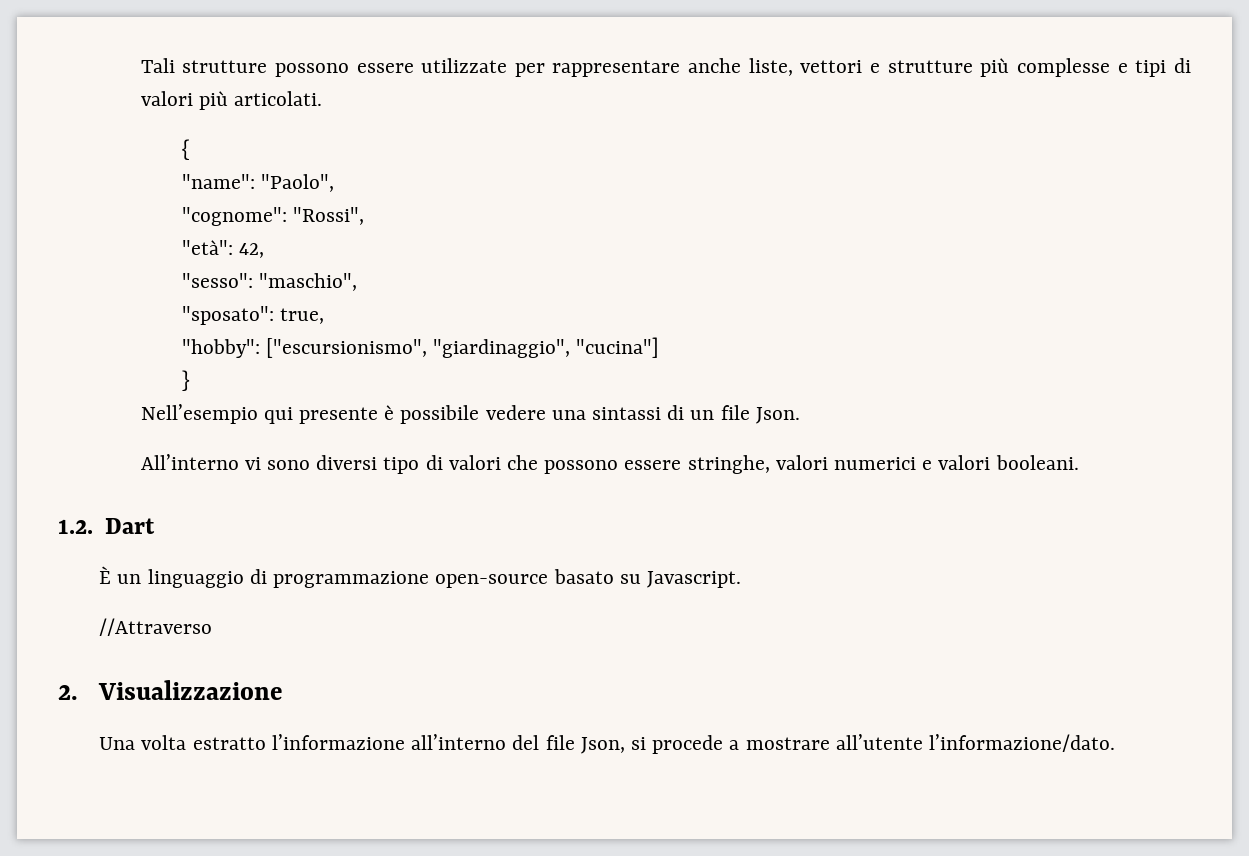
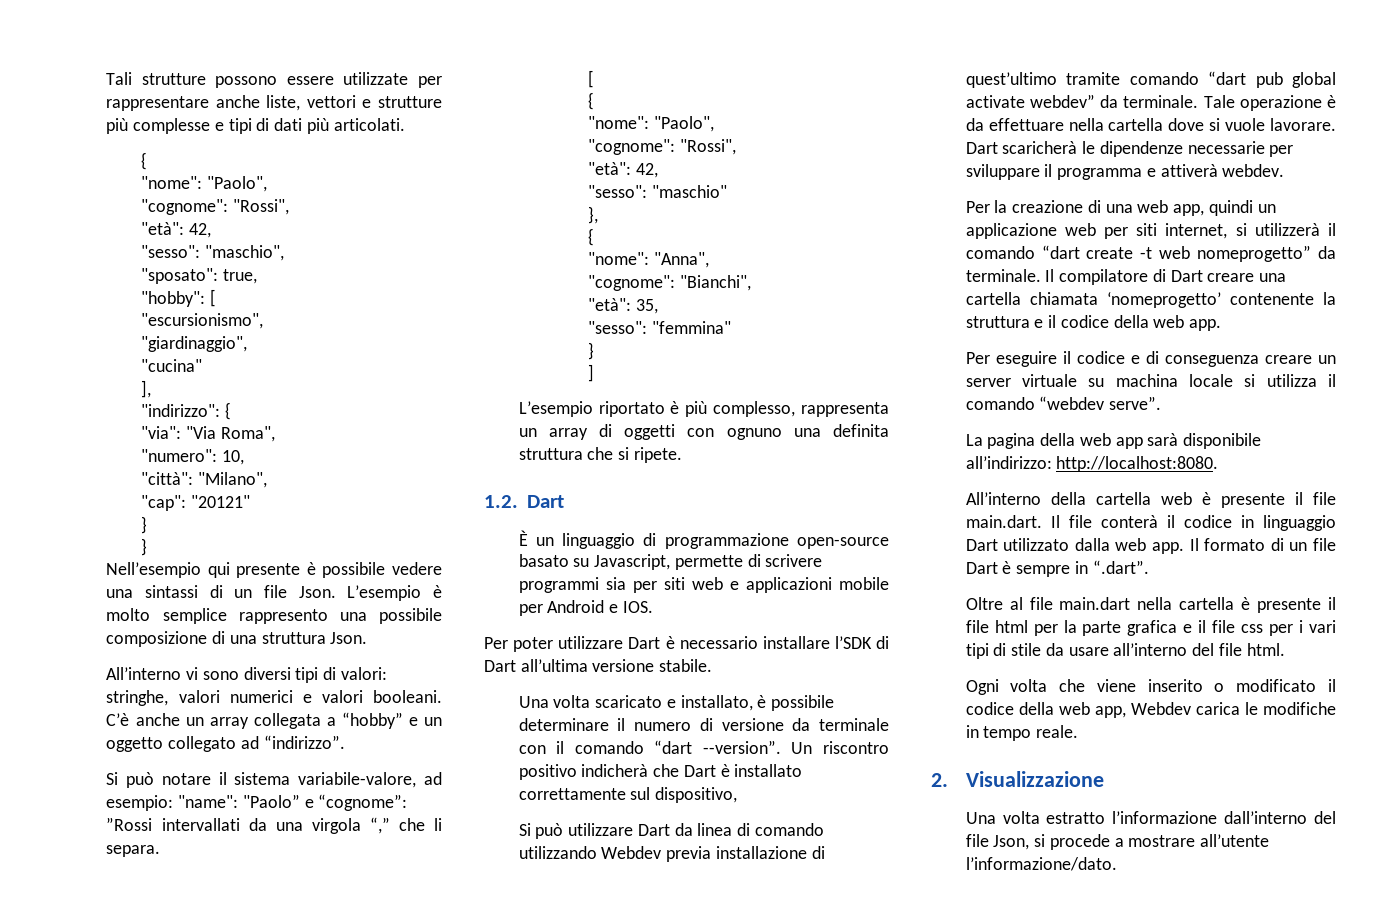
- Tali strutture possono essere utilizzate per rappresentare anche liste, vettori e strutture più complesse e tipi di valori più articolati.
+ Tali strutture possono essere utilizzate per rappresentare anche liste, vettori e strutture più complesse e tipi di dati più articolati.
  {
- "name": "Paolo",
+ "nome": "Paolo",
- "hobby": ["escursionismo", "giardinaggio", "cucina"]
+ "hobby": [
+ "escursionismo",
+ "giardinaggio",
+ "cucina"
+ ],
+ "indirizzo": {
+ "via": "Via Roma",
+ "numero": 10,
+ "città": "Milano",
+ "cap": "20121"
+ }
- Nell’esempio qui presente è possibile vedere una sintassi di un file Json.
- All’interno vi sono diversi tipo di valori che possono essere stringhe, valori numerici e valori booleani.
+ Nell’esempio qui presente è possibile vedere una sintassi di un file Json. L’esempio è molto semplice rappresento una possibile composizione di una struttura Json.
+ All’interno vi sono diversi tipi di valori: stringhe, valori numerici e valori booleani. C’è anche un array collegata a “hobby” e un oggetto collegato ad “indirizzo”.
+ Si può notare il sistema variabile-valore, ad esempio: "name": "Paolo” e “cognome”: ”Rossi intervallati da una virgola “,” che li separa.
+ [
+ {
+ "nome": "Paolo",
+ "cognome": "Rossi",
+ "età": 42,
+ "sesso": "maschio"
+ },
+ {
+ "nome": "Anna",
+ "cognome": "Bianchi",
+ "età": 35,
+ "sesso": "femmina"
+ }
+ ]
+ L’esempio riportato è più complesso, rappresenta un array di oggetti con ognuno una definita struttura che si ripete.
- È un linguaggio di programmazione open-source basato su Javascript.
- //Attraverso
+ È un linguaggio di programmazione open-source basato su Javascript, permette di scrivere programmi sia per siti web e applicazioni mobile per Android e IOS.
+ Per poter utilizzare Dart è necessario installare l’SDK di Dart all’ultima versione stabile.
+ Una volta scaricato e installato, è possibile determinare il numero di versione da terminale con il comando “dart --version”. Un riscontro positivo indicherà che Dart è installato correttamente sul dispositivo,
+ Si può utilizzare Dart da linea di comando utilizzando Webdev previa installazione di quest’ultimo tramite comando “dart pub global activate webdev” da terminale. Tale operazione è da effettuare nella cartella dove si vuole lavorare. Dart scaricherà le dipendenze necessarie per sviluppare il programma e attiverà webdev.
+ Per la creazione di una web app, quindi un applicazione web per siti internet, si utilizzerà il comando “dart create -t web nomeprogetto” da terminale. Il compilatore di Dart creare una cartella chiamata ‘nomeprogetto’ contenente la struttura e il codice della web app.
+ Per eseguire il codice e di conseguenza creare un server virtuale su machina locale si utilizza il comando “webdev serve”.
+ La pagina della web app sarà disponibile all’indirizzo: http://localhost:8080.
+ All’interno della cartella web è presente il file main.dart. Il file conterà il codice in linguaggio Dart utilizzato dalla web app. Il formato di un file Dart è sempre in “.dart”.
+ Oltre al file main.dart nella cartella è presente il file html per la parte grafica e il file css per i vari tipi di stile da usare all’interno del file html.
+ Ogni volta che viene inserito o modificato il codice della web app, Webdev carica le modifiche in tempo reale.
- Una volta estratto l’informazione all’interno del file Json, si procede a mostrare all’utente l’informazione/dato.
+ Una volta estratto l’informazione dall’interno del file Json, si procede a mostrare all’utente l’informazione/dato.

